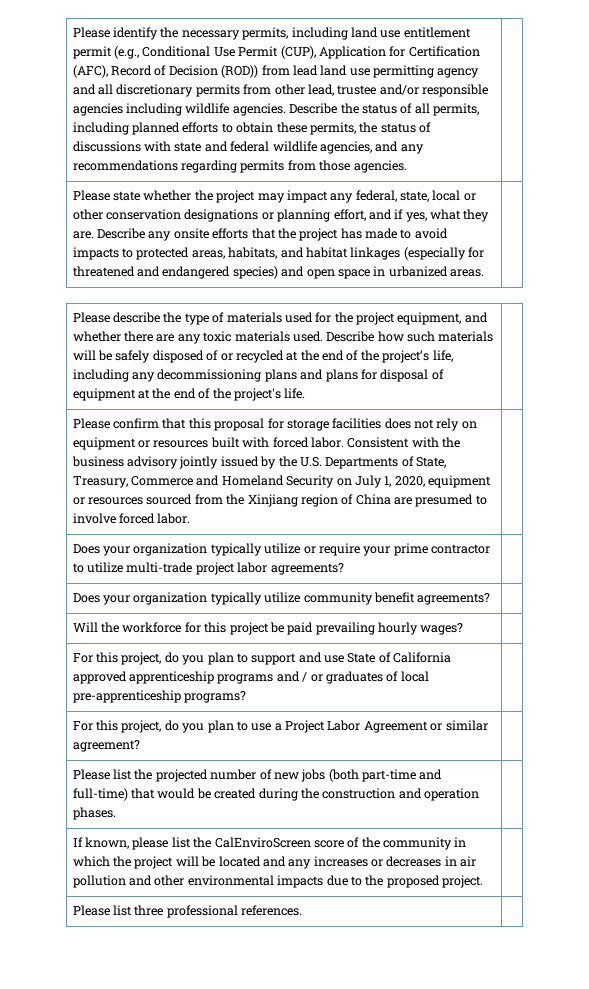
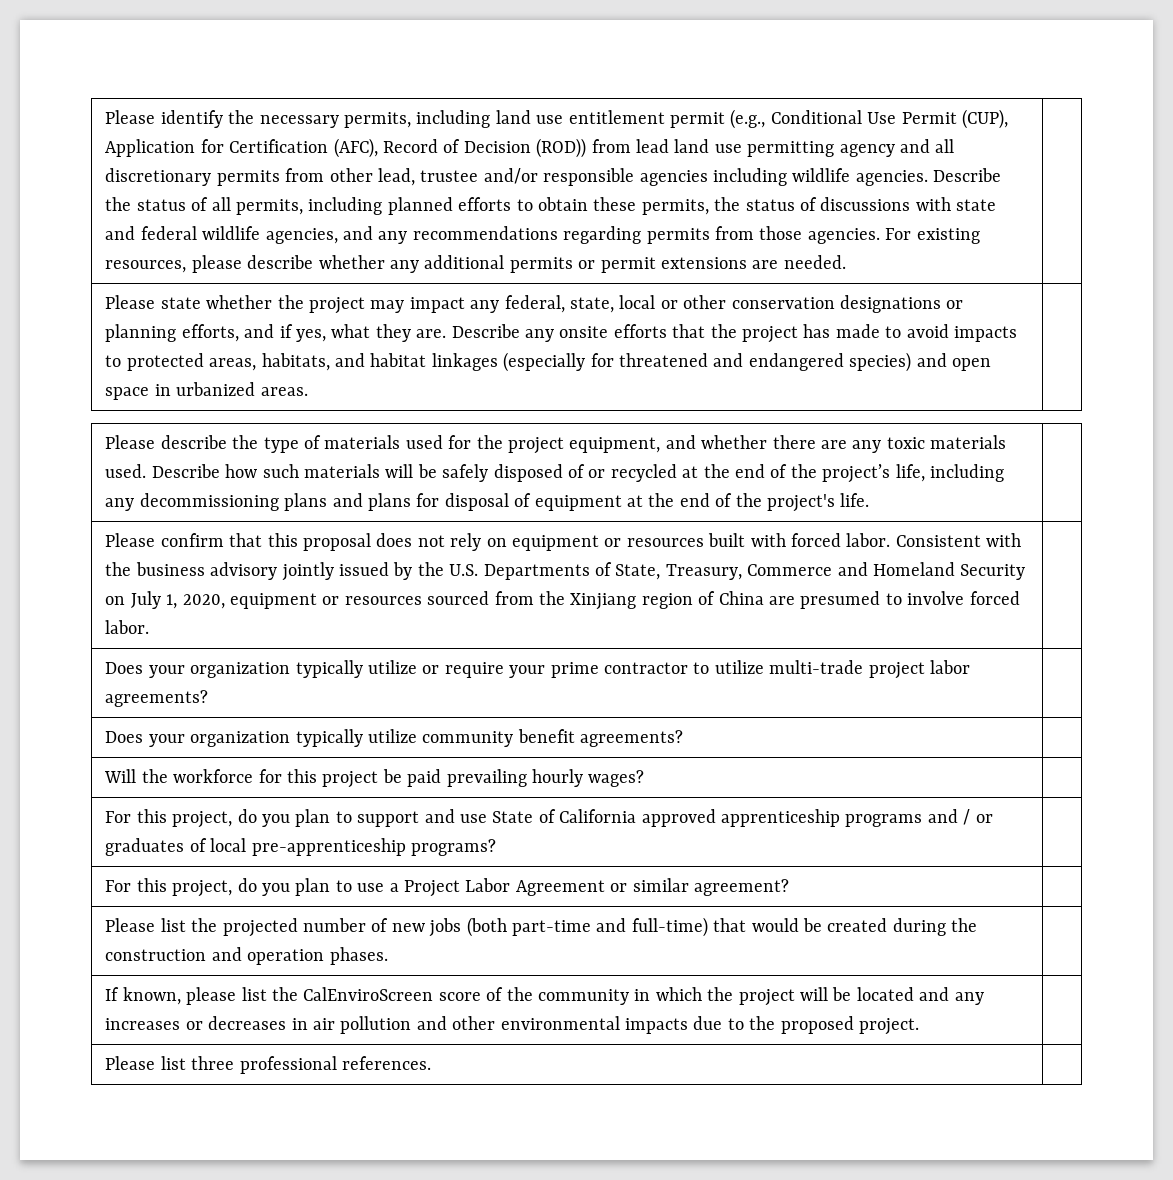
+ For existing resources, please describe whether any additional permits or permit extensions are needed.
- Please state whether the project may impact any federal, state, local or other conservation designations or planning effort, and if yes, what they are.
+ Please state whether the project may impact any federal, state, local or other conservation designations or planning efforts, and if yes, what they are.
- Please confirm that this proposal for storage facilities does not rely on equipment or resources built with forced labor.
+ Please confirm that this proposal does not rely on equipment or resources built with forced labor.

